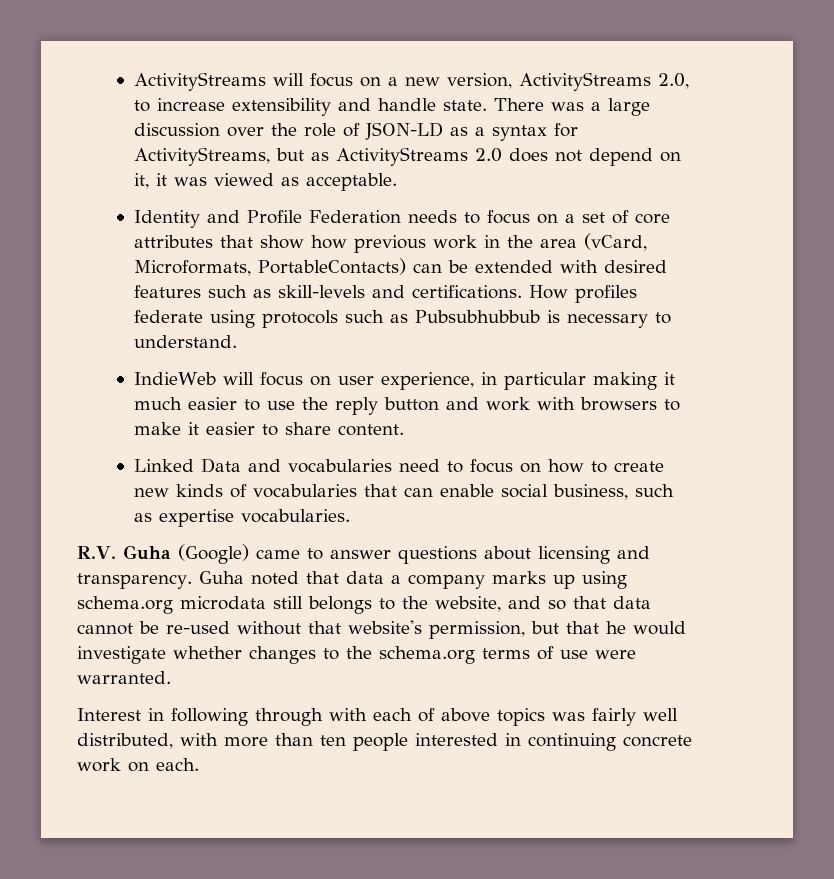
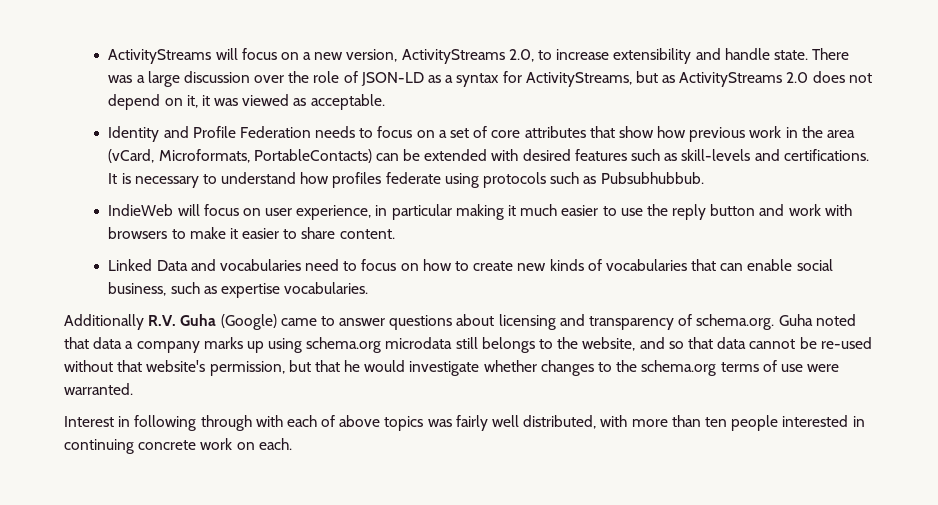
- How profiles federate using protocols such as Pubsubhubbub is necessary to understand.
+ It is necessary to understand how profiles federate using protocols such as Pubsubhubbub.
- R.V. Guha (Google) came to answer questions about licensing and transparency. Guha noted that data a company marks up using schema.org microdata still belongs to the website, and so that data cannot be re-used without that website's permission, but that he would investigate whether changes to the schema.org terms of use were warranted.
+ Additionally R.V. Guha (Google) came to answer questions about licensing and transparency of schema.org. Guha noted that data a company marks up using schema.org microdata still belongs to the website, and so that data cannot be re-used without that website's permission, but that he would investigate whether changes to the schema.org terms of use were warranted.

